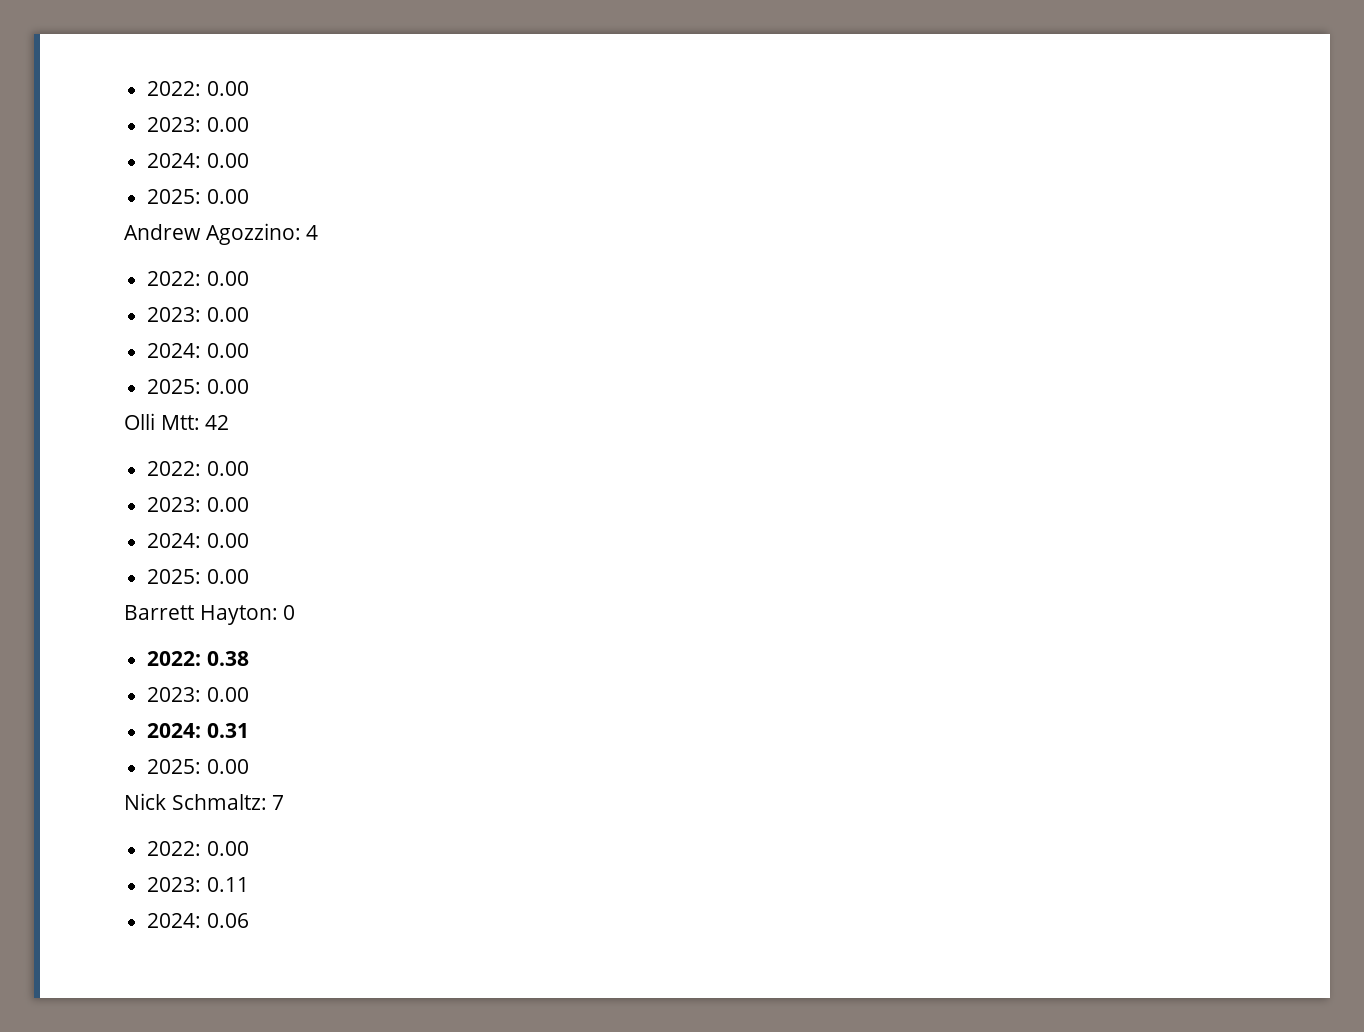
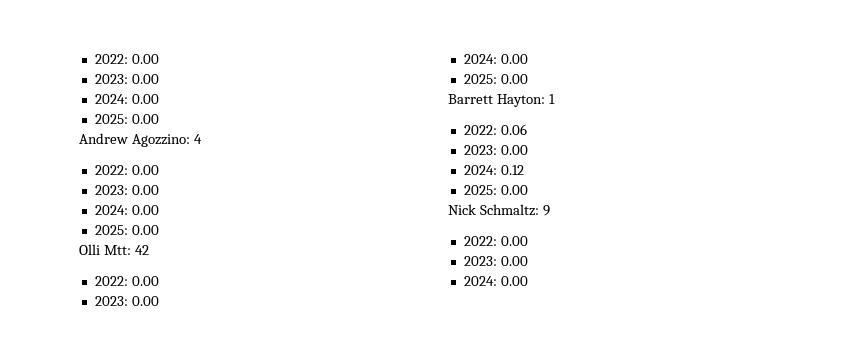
- Barrett Hayton: 0
- 2022: 0.38
+ Barrett Hayton: 1
+ 2022: 0.06
  2023: 0.00
- 2024: 0.31
+ 2024: 0.12
- Nick Schmaltz: 7
+ Nick Schmaltz: 9
  2022: 0.00
- 2023: 0.11
- 2024: 0.06
+ 2023: 0.00
+ 2024: 0.00

